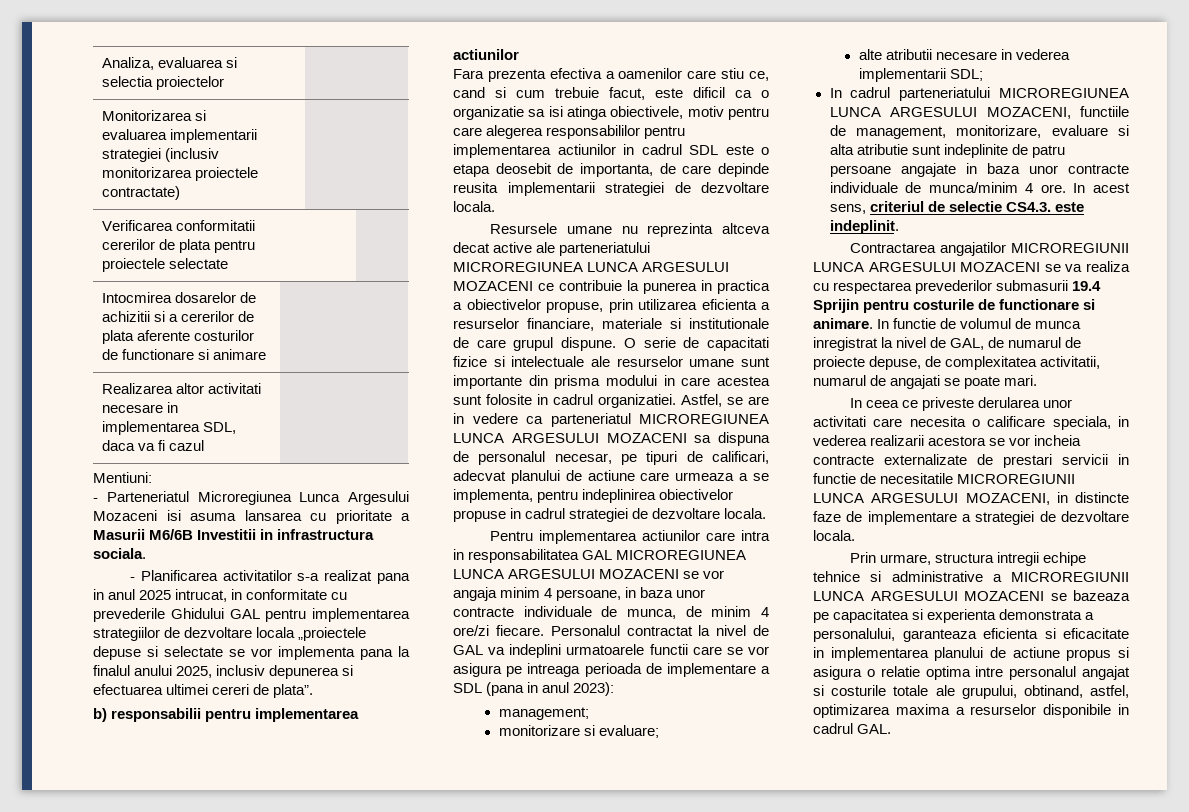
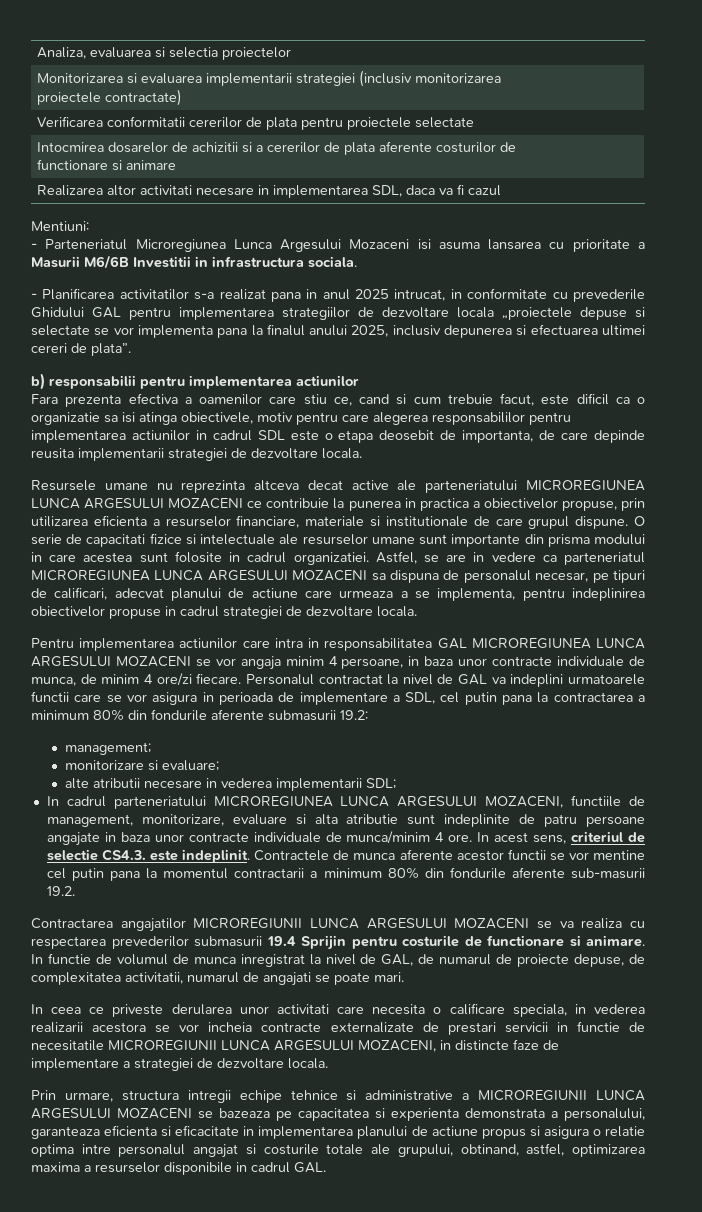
- Personalul contractat la nivel de GAL va indeplini urmatoarele functii care se vor asigura pe intreaga perioada de implementare a SDL (pana in anul 2023):
+ Personalul contractat la nivel de GAL va indeplini urmatoarele functii care se vor asigura in perioada de implementare a SDL, cel putin pana la contractarea a minimum 80% din fondurile aferente submasurii 19.2:
+ Contractele de munca aferente acestor functii se vor mentine cel putin pana la momentul contractarii a minimum 80% din fondurile aferente sub-masurii 19.2.

